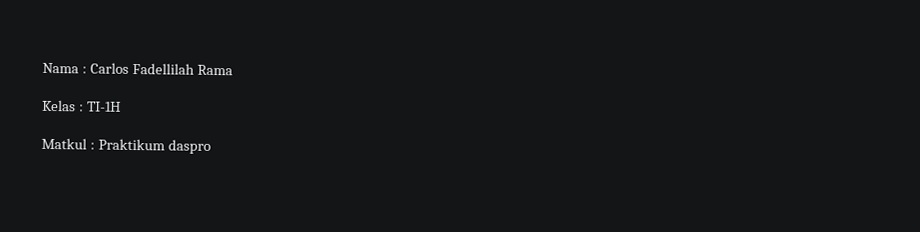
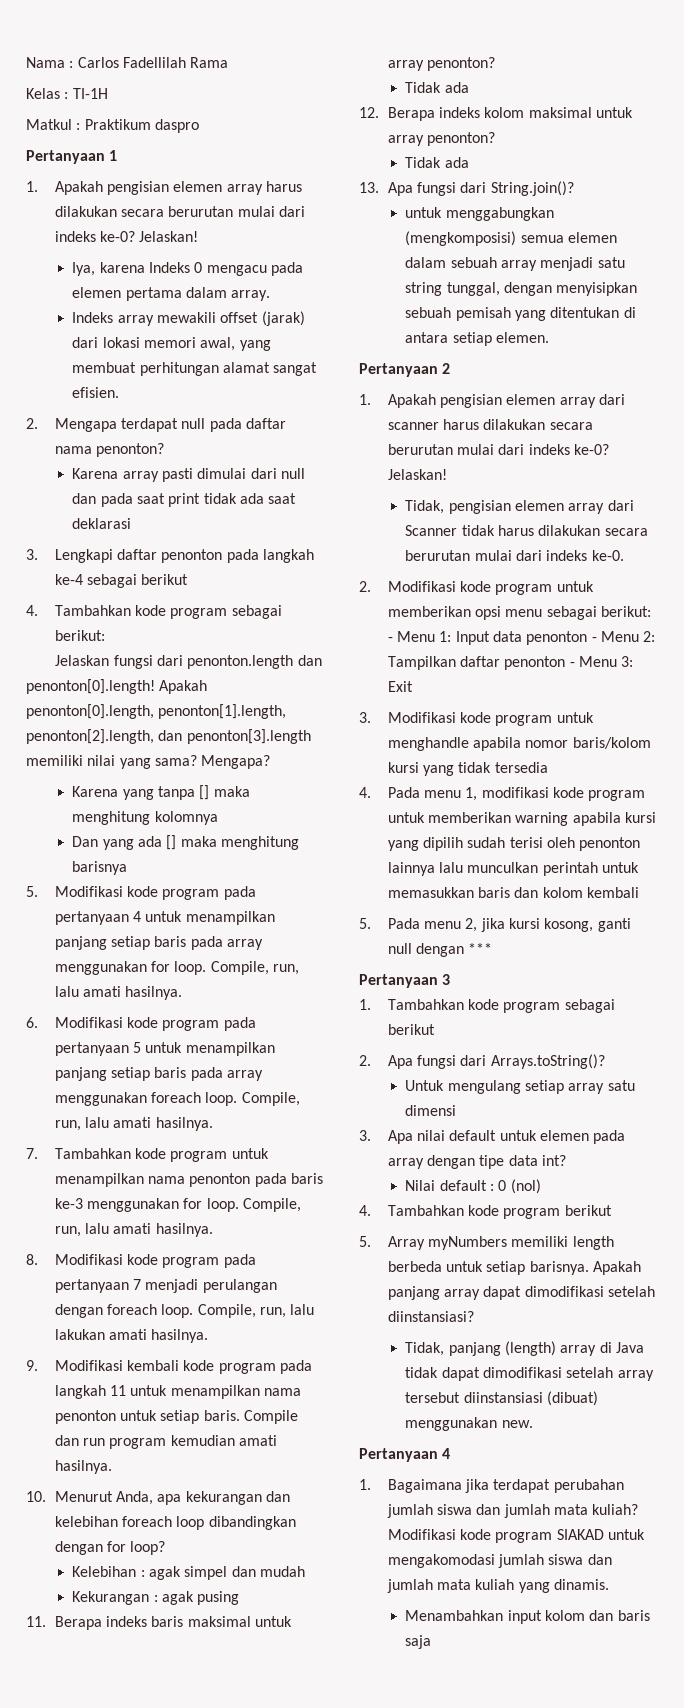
+ Pertanyaan 1
+ 1. Apakah pengisian elemen array harus dilakukan secara berurutan mulai dari indeks ke-0? Jelaskan!
+ Iya, karena Indeks 0 mengacu pada elemen pertama dalam array.
+ Indeks array mewakili offset (jarak) dari lokasi memori awal, yang membuat perhitungan alamat sangat efisien.
+ 2. Mengapa terdapat null pada daftar nama penonton?
+ Karena array pasti dimulai dari null dan pada saat print tidak ada saat deklarasi
+ 3. Lengkapi daftar penonton pada langkah ke-4 sebagai berikut
+ 4. Tambahkan kode program sebagai berikut:
+ Jelaskan fungsi dari penonton.length dan penonton[0].length! Apakah penonton[0].length, penonton[1].length, penonton[2].length, dan penonton[3].length memiliki nilai yang sama? Mengapa?
+ Karena yang tanpa [] maka menghitung kolomnya
+ Dan yang ada [] maka menghitung barisnya
+ 5. Modifikasi kode program pada pertanyaan 4 untuk menampilkan panjang setiap baris pada array menggunakan for loop. Compile, run, lalu amati hasilnya.
+ 6. Modifikasi kode program pada pertanyaan 5 untuk menampilkan panjang setiap baris pada array menggunakan foreach loop. Compile, run, lalu amati hasilnya.
+ 7. Tambahkan kode program untuk menampilkan nama penonton pada baris ke-3 menggunakan for loop. Compile, run, lalu amati hasilnya.
+ 8. Modifikasi kode program pada pertanyaan 7 menjadi perulangan dengan foreach loop. Compile, run, lalu lakukan amati hasilnya.
+ 9. Modifikasi kembali kode program pada langkah 11 untuk menampilkan nama penonton untuk setiap baris. Compile dan run program kemudian amati hasilnya.
+ 10. Menurut Anda, apa kekurangan dan kelebihan foreach loop dibandingkan dengan for loop?
+ Kelebihan : agak simpel dan mudah
+ Kekurangan : agak pusing
+ 11. Berapa indeks baris maksimal untuk array penonton?
+ Tidak ada
+ 12. Berapa indeks kolom maksimal untuk array penonton?
+ Tidak ada
+ 13. Apa fungsi dari String.join()?
+ untuk menggabungkan (mengkomposisi) semua elemen dalam sebuah array menjadi satu string tunggal, dengan menyisipkan sebuah pemisah yang ditentukan di antara setiap elemen.
+ Pertanyaan 2
+ 1. Apakah pengisian elemen array dari scanner harus dilakukan secara berurutan mulai dari indeks ke-0? Jelaskan!
+ Tidak, pengisian elemen array dari Scanner tidak harus dilakukan secara berurutan mulai dari indeks ke-0.
+ 2. Modifikasi kode program untuk memberikan opsi menu sebagai berikut: - Menu 1: Input data penonton - Menu 2: Tampilkan daftar penonton - Menu 3: Exit
+ 3. Modifikasi kode program untuk menghandle apabila nomor baris/kolom kursi yang tidak tersedia
+ 4. Pada menu 1, modifikasi kode program untuk memberikan warning apabila kursi yang dipilih sudah terisi oleh penonton lainnya lalu munculkan perintah untuk memasukkan baris dan kolom kembali
+ 5. Pada menu 2, jika kursi kosong, ganti null dengan ***
+ Pertanyaan 3
+ 1. Tambahkan kode program sebagai berikut
+ 2. Apa fungsi dari Arrays.toString()?
+ Untuk mengulang setiap array satu dimensi
+ 3. Apa nilai default untuk elemen pada array dengan tipe data int?
+ Nilai default : 0 (nol)
+ 4. Tambahkan kode program berikut
+ 5. Array myNumbers memiliki length berbeda untuk setiap barisnya. Apakah panjang array dapat dimodifikasi setelah diinstansiasi?
+ Tidak, panjang (length) array di Java tidak dapat dimodifikasi setelah array tersebut diinstansiasi (dibuat) menggunakan new.
+ Pertanyaan 4
+ 1. Bagaimana jika terdapat perubahan jumlah siswa dan jumlah mata kuliah? Modifikasi kode program SIAKAD untuk mengakomodasi jumlah siswa dan jumlah mata kuliah yang dinamis.
+ Menambahkan input kolom dan baris saja

